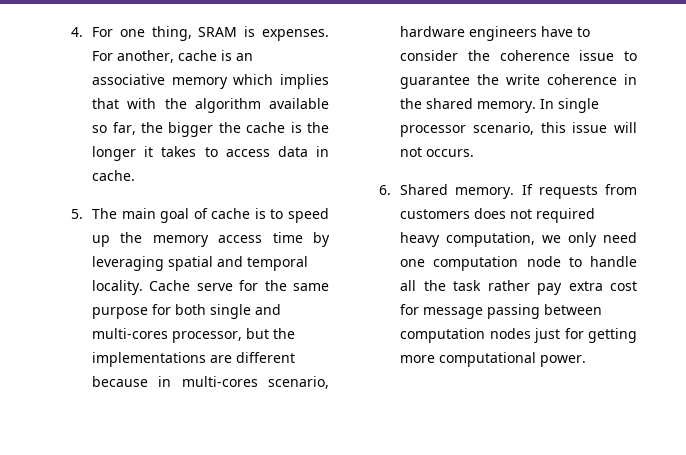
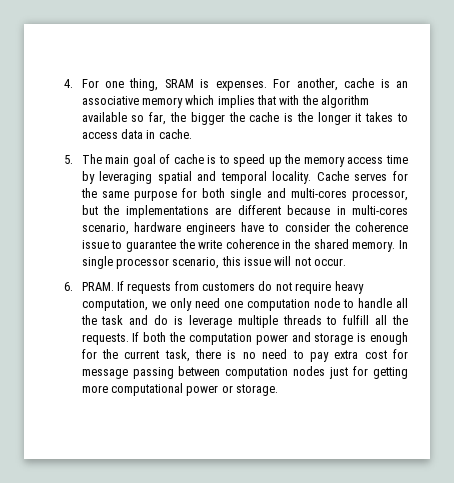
- Cache serve for the same purpose for both single and multi-cores processor, but the implementations are different because in multi-cores scenario, hardware engineers have to consider the coherence issue to guarantee the write coherence in the shared memory.
+ Cache serves for the same purpose for both single and multi-cores processor, but the implementations are different because in multi-cores scenario, hardware engineers have to consider the coherence issue to guarantee the write coherence in the shared memory.
- In single processor scenario, this issue will not occurs.
+ In single processor scenario, this issue will not occur.
- 6. Shared memory.
+ 6. PRAM.
- If requests from customers does not required heavy computation, we only need one computation node to handle all the task rather pay extra cost for message passing between computation nodes just for getting more computational power.
+ If requests from customers do not require heavy computation, we only need one computation node to handle all the task and do is leverage multiple threads to fulfill all the requests. If both the computation power and storage is enough for the current task, there is no need to pay extra cost for message passing between computation nodes just for getting more computational power or storage.

